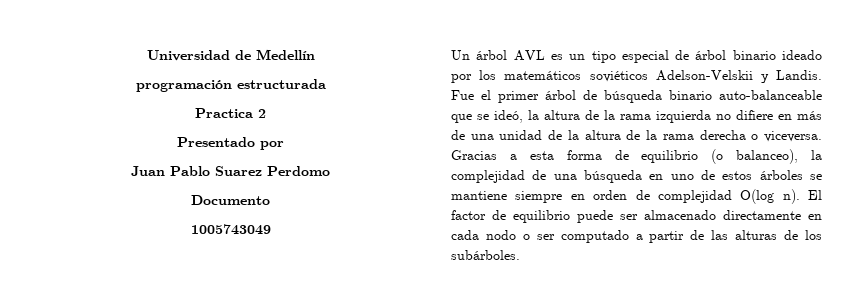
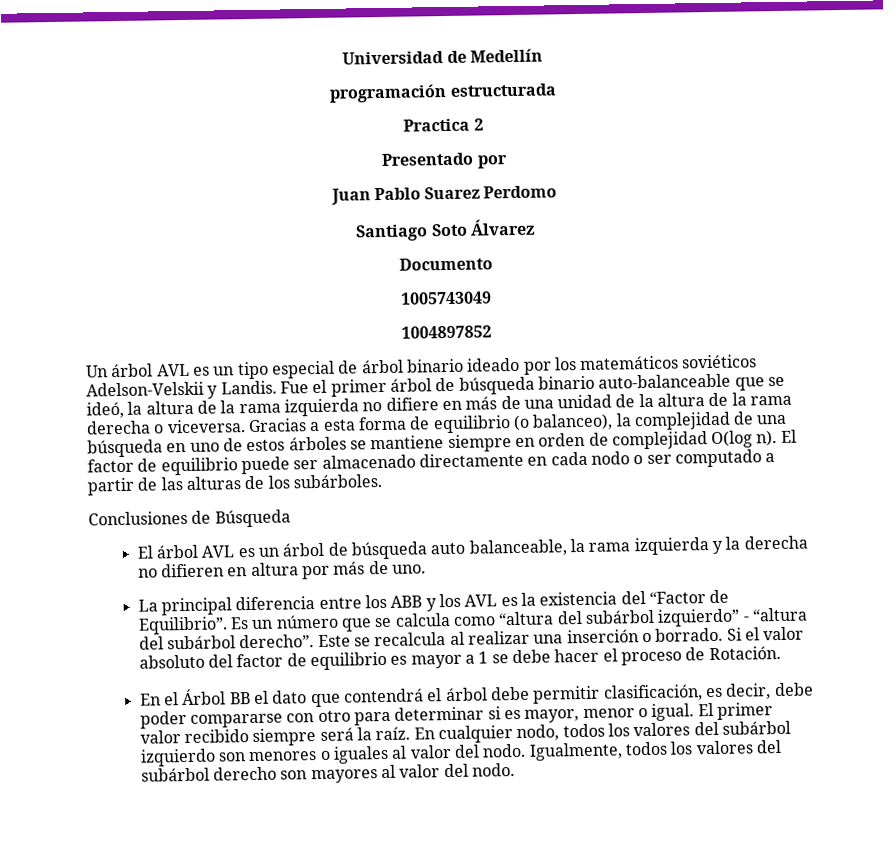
+ Santiago Soto Álvarez
+ 1004897852
+ Conclusiones de Búsqueda
+ El árbol AVL es un árbol de búsqueda auto balanceable, la rama izquierda y la derecha no difieren en altura por más de uno.
+ La principal diferencia entre los ABB y los AVL es la existencia del “Factor de Equilibrio”. Es un número que se calcula como “altura del subárbol izquierdo” - “altura del subárbol derecho”. Este se recalcula al realizar una inserción o borrado. Si el valor absoluto del factor de equilibrio es mayor a 1 se debe hacer el proceso de Rotación.
+ En el Árbol BB el dato que contendrá el árbol debe permitir clasificación, es decir, debe poder compararse con otro para determinar si es mayor, menor o igual. El primer valor recibido siempre será la raíz. En cualquier nodo, todos los valores del subárbol izquierdo son menores o iguales al valor del nodo. Igualmente, todos los valores del subárbol derecho son mayores al valor del nodo.

